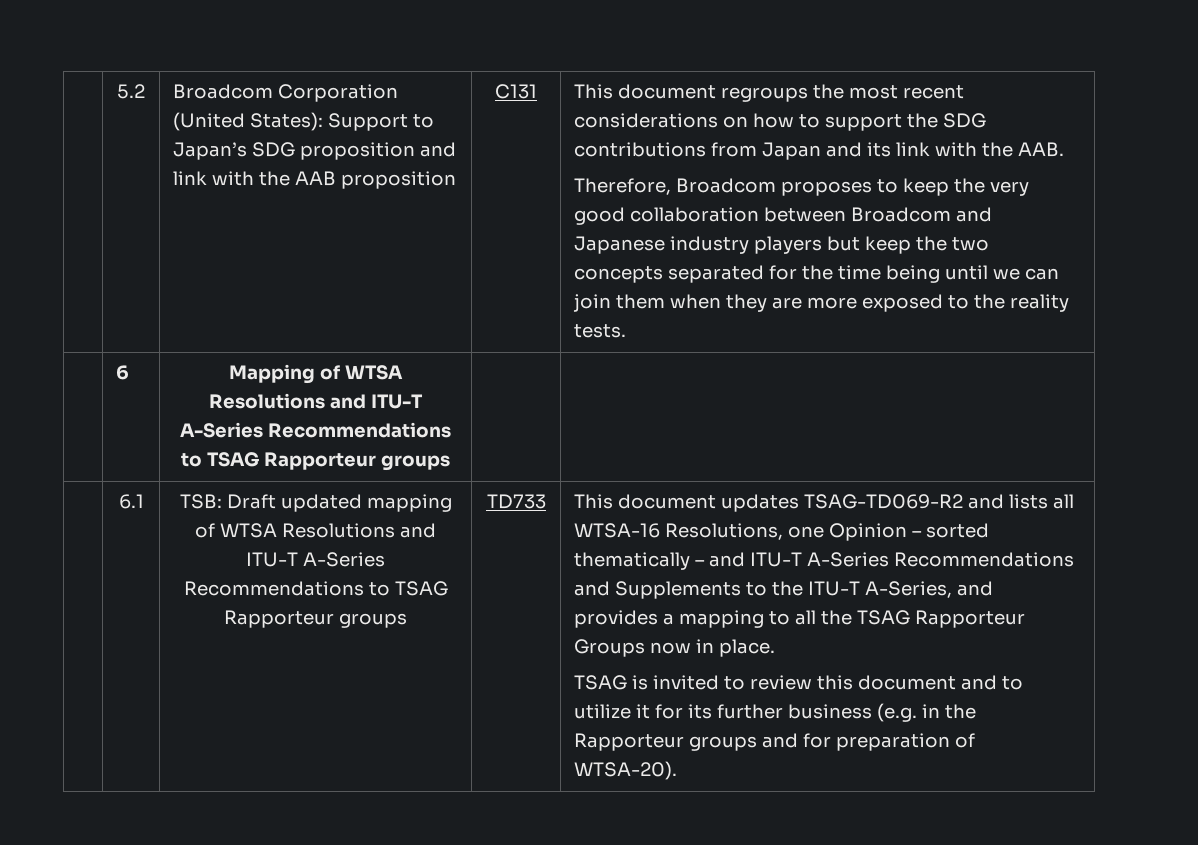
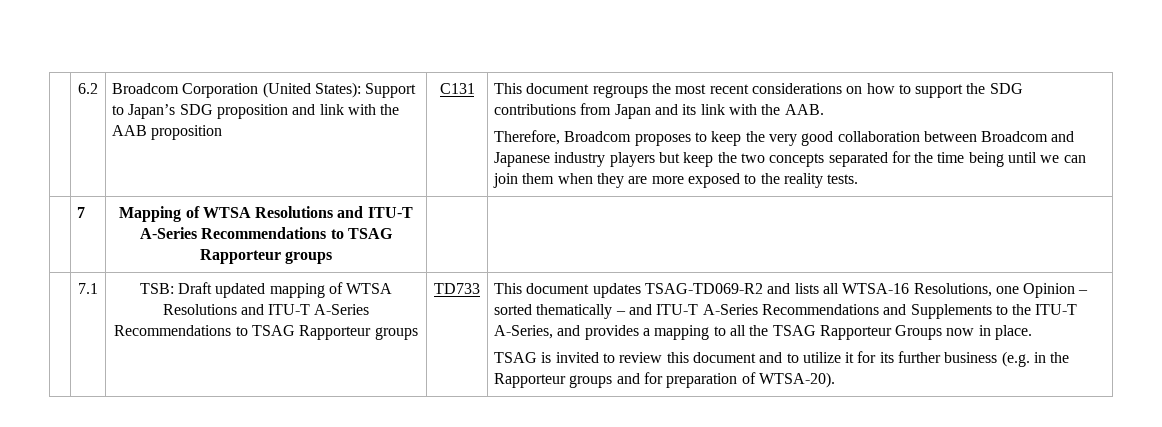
- 5.2
+ 6.2
- | 6 | Mapping of WTSA Resolutions and ITU-T A-Series Recommendations to TSAG Rapporteur groups | |
+ | 7 | Mapping of WTSA Resolutions and ITU-T A-Series Recommendations to TSAG Rapporteur groups | |
- 6.1
+ 7.1

